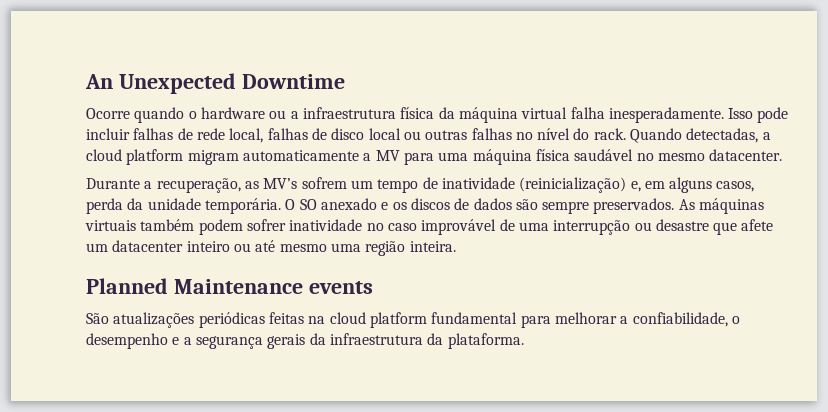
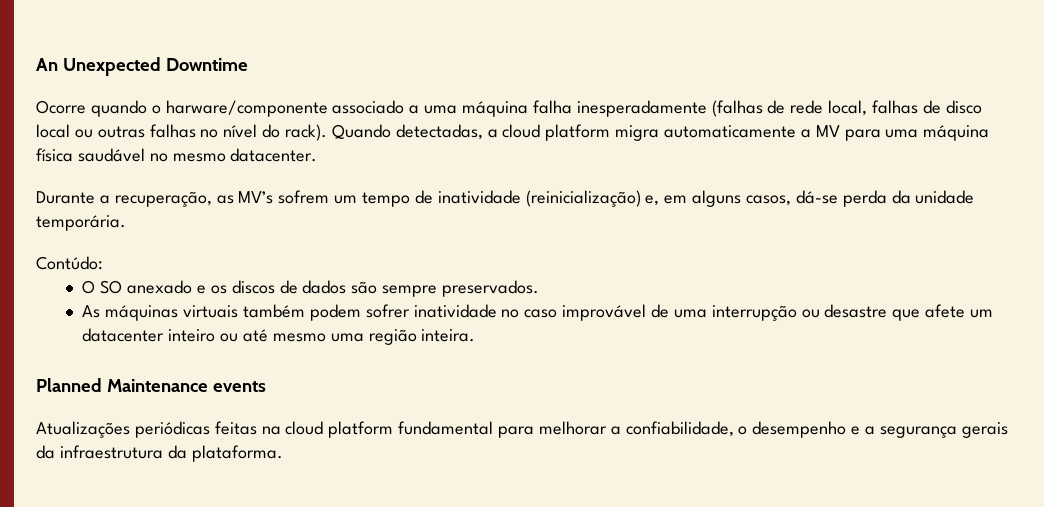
- Ocorre quando o hardware ou a infraestrutura física da máquina virtual falha inesperadamente. Isso pode incluir falhas de rede local, falhas de disco local ou outras falhas no nível do rack.
+ Ocorre quando o harware/componente associado a uma máquina falha inesperadamente (falhas de rede local, falhas de disco local ou outras falhas no nível do rack).
- Quando detectadas, a cloud platform migram automaticamente a MV para uma máquina física saudável no mesmo datacenter.
+ Quando detectadas, a cloud platform migra automaticamente a MV para uma máquina física saudável no mesmo datacenter.
- Durante a recuperação, as MV’s sofrem um tempo de inatividade (reinicialização) e, em alguns casos, perda da unidade temporária. O SO anexado e os discos de dados são sempre preservados. As máquinas virtuais também podem sofrer inatividade no caso improvável de uma interrupção ou desastre que afete um datacenter inteiro ou até mesmo uma região inteira.
+ Durante a recuperação, as MV’s sofrem um tempo de inatividade (reinicialização) e, em alguns casos, dá-se perda da unidade temporária.
+ Contúdo:
+ O SO anexado e os discos de dados são sempre preservados.
+ As máquinas virtuais também podem sofrer inatividade no caso improvável de uma interrupção ou desastre que afete um datacenter inteiro ou até mesmo uma região inteira.
- São atualizações periódicas feitas na cloud platform fundamental para melhorar a confiabilidade, o desempenho e a segurança gerais da infraestrutura da plataforma.
+ Atualizações periódicas feitas na cloud platform fundamental para melhorar a confiabilidade, o desempenho e a segurança gerais da infraestrutura da plataforma.

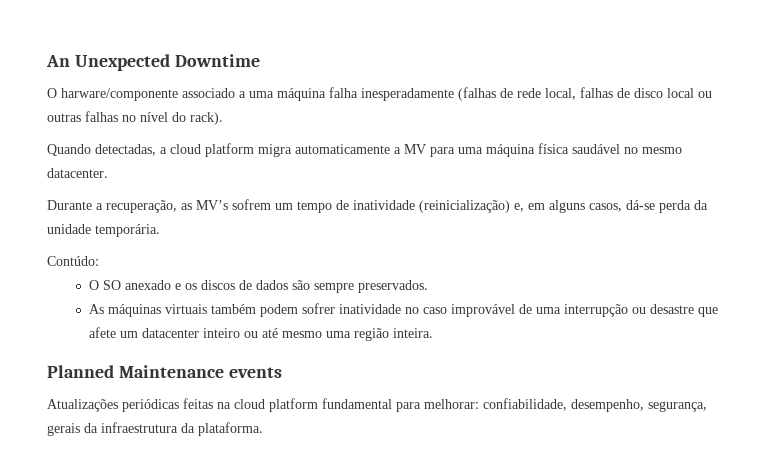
- Ocorre quando o harware/componente associado a uma máquina falha inesperadamente (falhas de rede local, falhas de disco local ou outras falhas no nível do rack). Quando detectadas, a cloud platform migra automaticamente a MV para uma máquina física saudável no mesmo datacenter.
+ O harware/componente associado a uma máquina falha inesperadamente (falhas de rede local, falhas de disco local ou outras falhas no nível do rack).
+ Quando detectadas, a cloud platform migra automaticamente a MV para uma máquina física saudável no mesmo datacenter.
- Atualizações periódicas feitas na cloud platform fundamental para melhorar a confiabilidade, o desempenho e a segurança gerais da infraestrutura da plataforma.
+ Atualizações periódicas feitas na cloud platform fundamental para melhorar: confiabilidade, desempenho, segurança, gerais da infraestrutura da plataforma.

